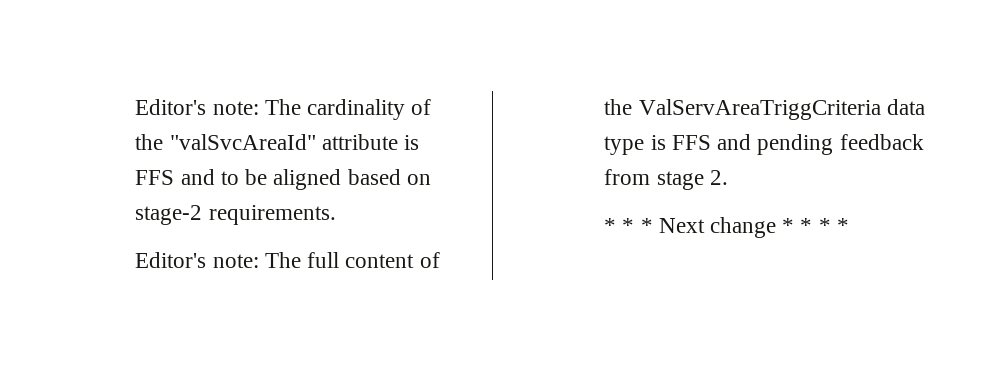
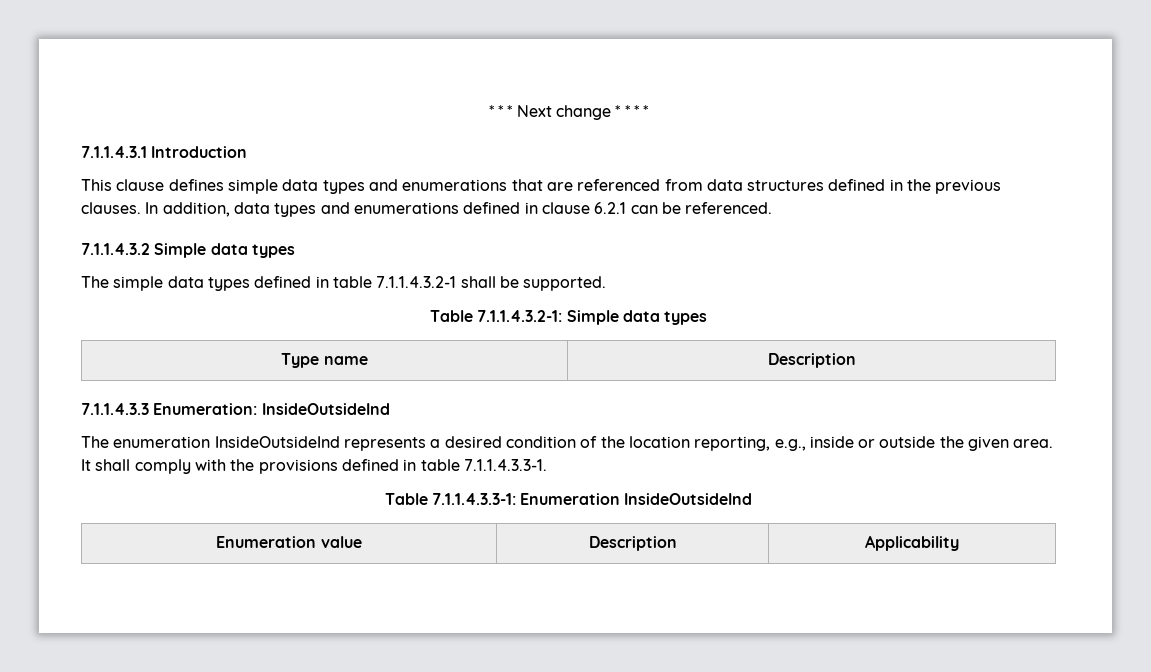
- Editor's note: The cardinality of the "valSvcAreaId" attribute is FFS and to be aligned based on stage-2 requirements.
- Editor's note: The full content of the ValServAreaTriggCriteria data type is FFS and pending feedback from stage 2.
+ 7.1.1.4.3.1 Introduction
+ This clause defines simple data types and enumerations that are referenced from data structures defined in the previous clauses. In addition, data types and enumerations defined in clause 6.2.1 can be referenced.
+ 7.1.1.4.3.2 Simple data types
+ The simple data types defined in table 7.1.1.4.3.2-1 shall be supported.
+ Table 7.1.1.4.3.2-1: Simple data types
+ Type name | Description
+ 7.1.1.4.3.3 Enumeration: InsideOutsideInd
+ The enumeration InsideOutsideInd represents a desired condition of the location reporting, e.g., inside or outside the given area. It shall comply with the provisions defined in table 7.1.1.4.3.3-1.
+ Table 7.1.1.4.3.3-1: Enumeration InsideOutsideInd
+ Enumeration value | Description | Applicability

